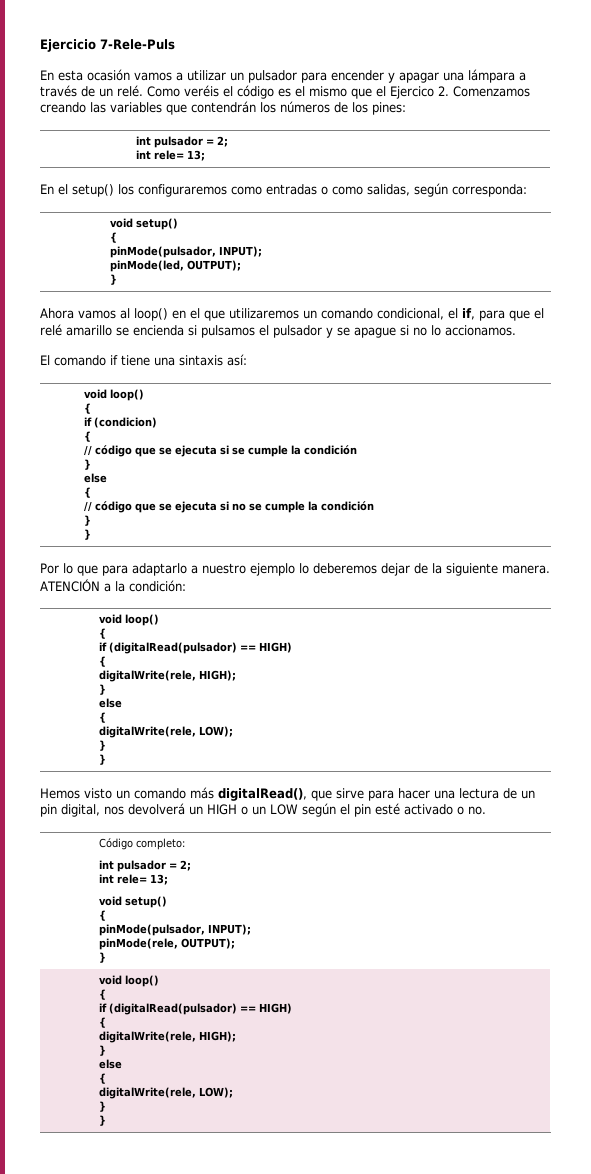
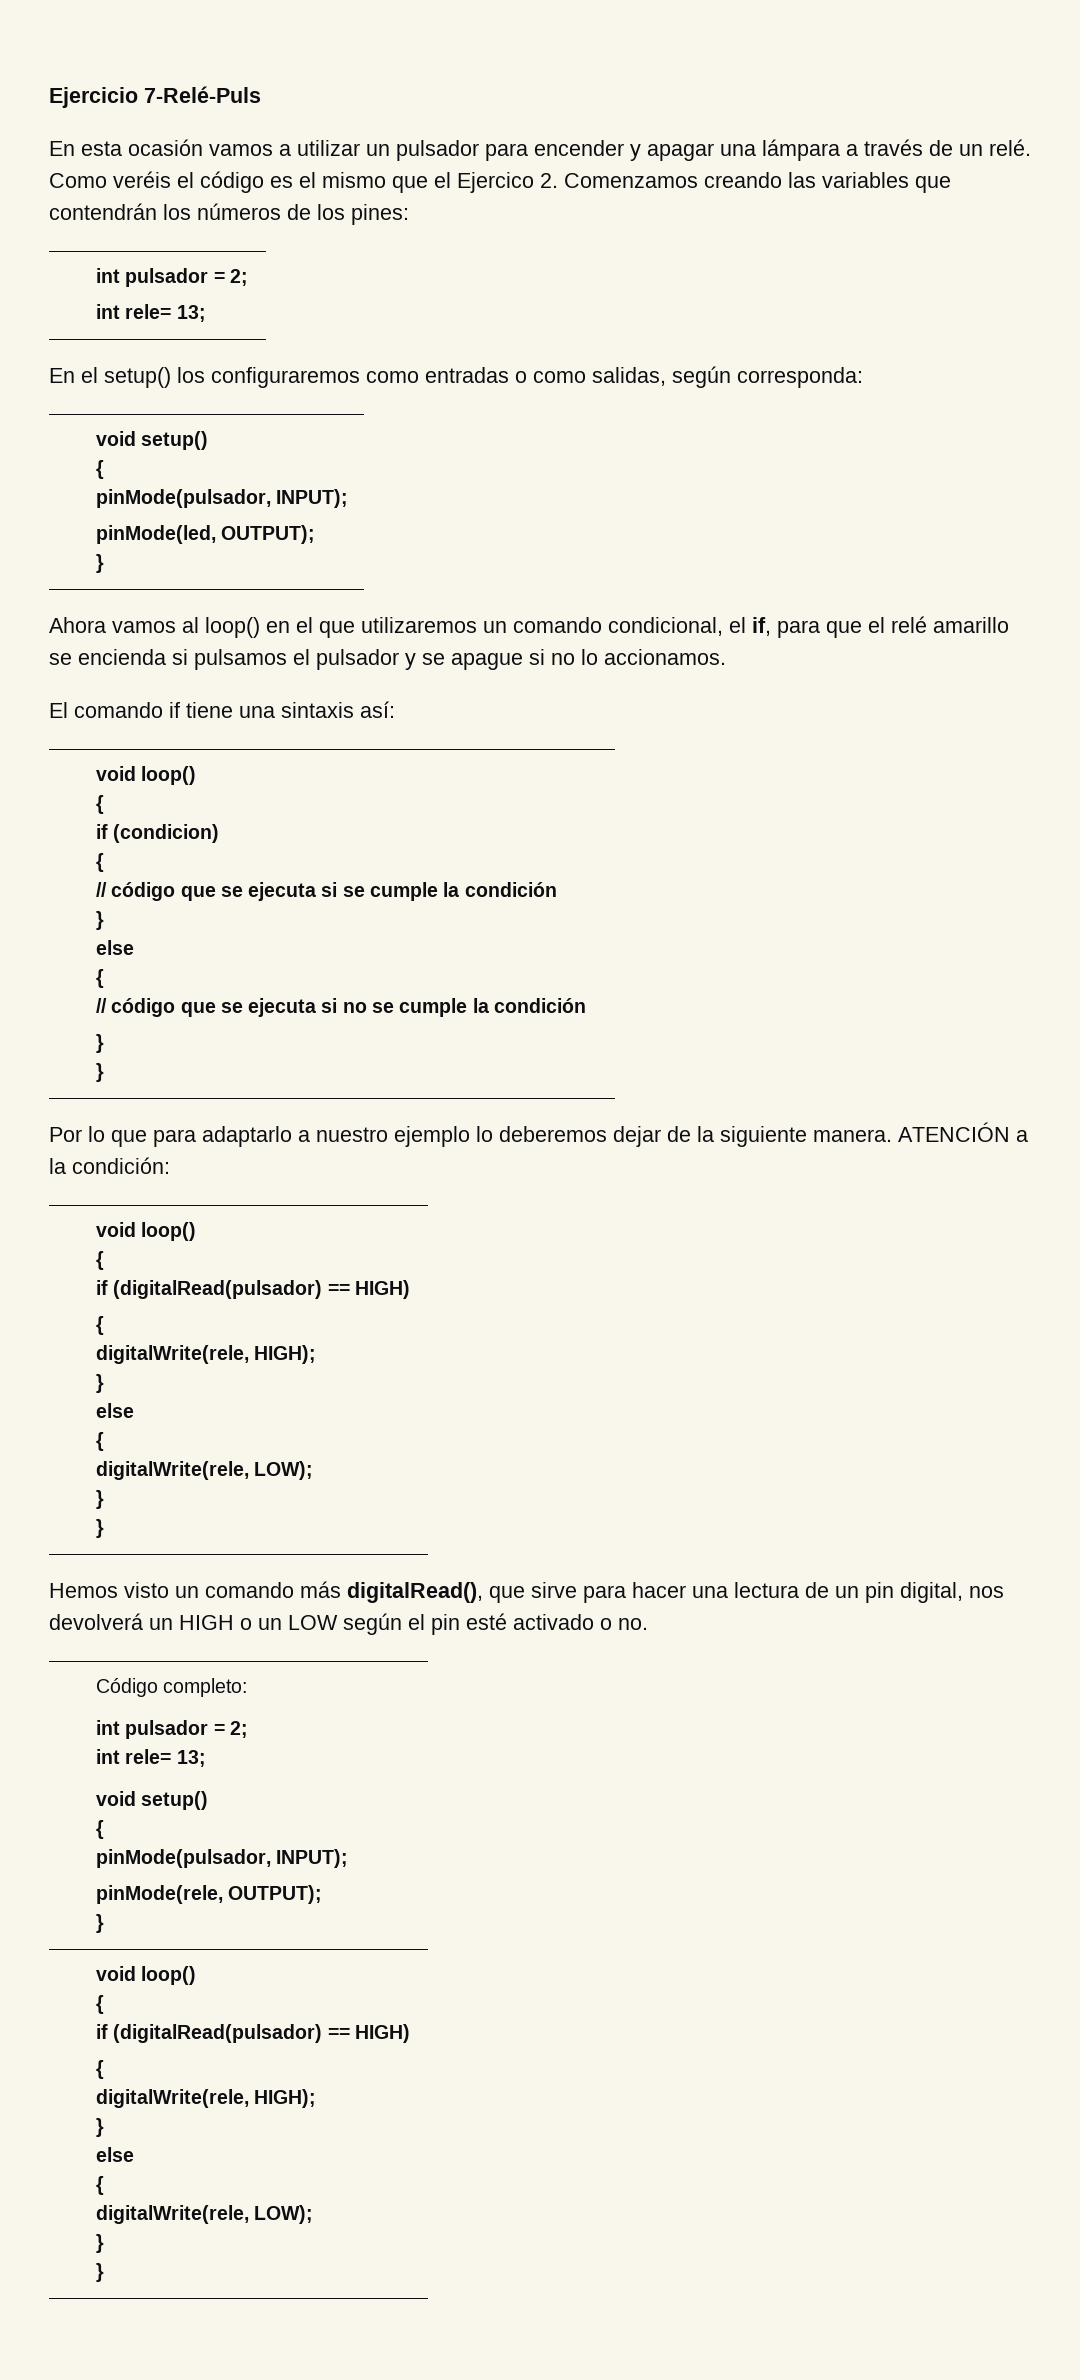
- Ejercicio 7-Rele-Puls
+ Ejercicio 7-Relé-Puls

